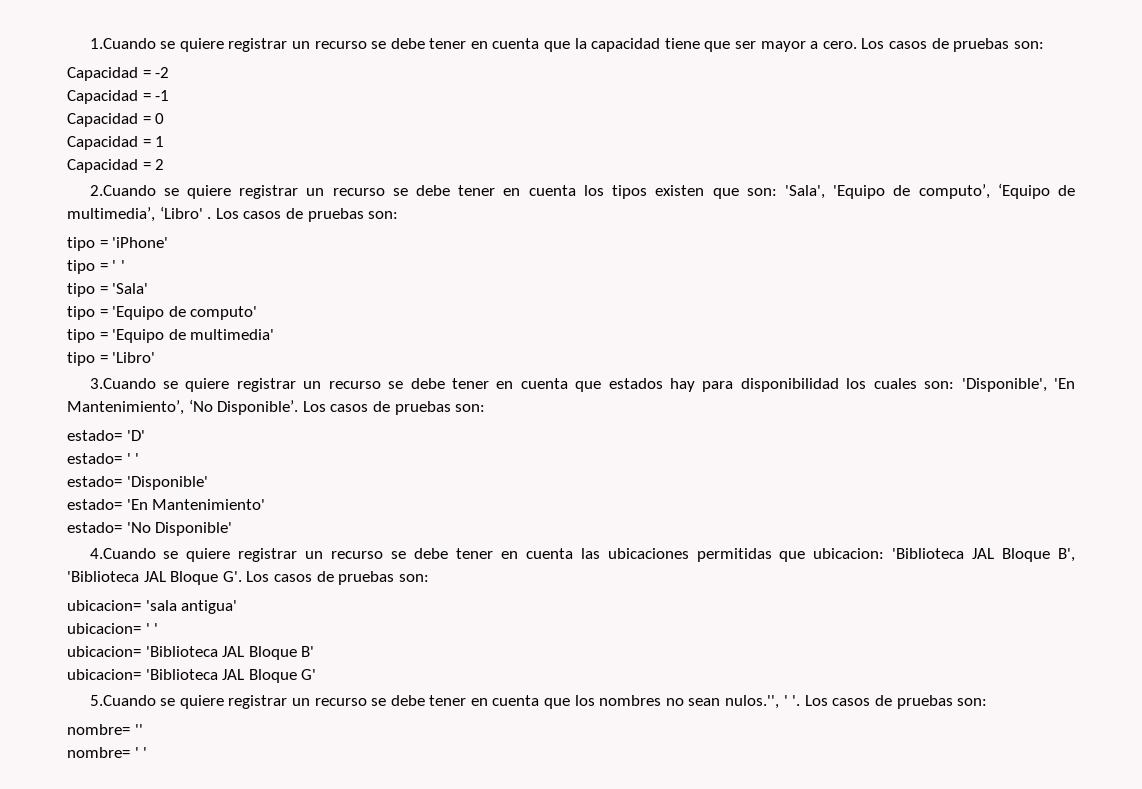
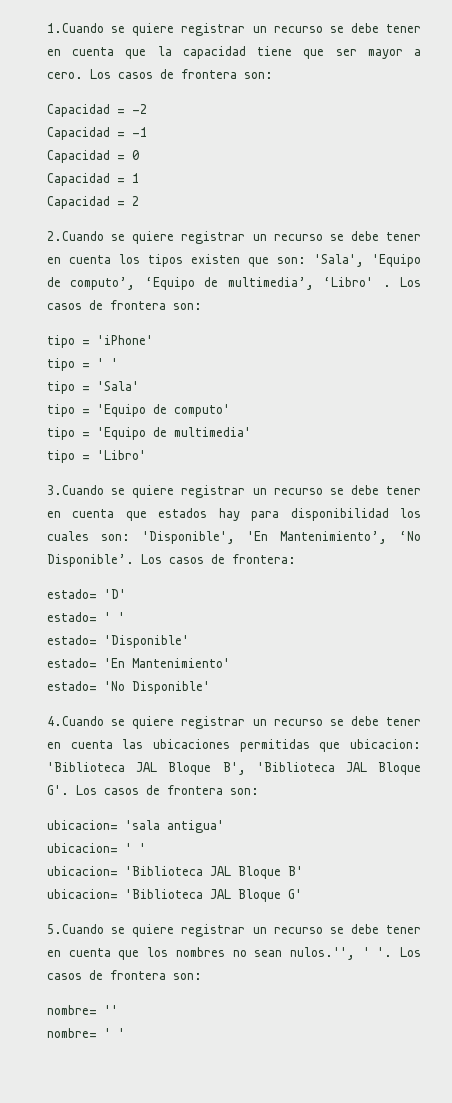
- 1.Cuando se quiere registrar un recurso se debe tener en cuenta que la capacidad tiene que ser mayor a cero. Los casos de pruebas son:
+ 1.Cuando se quiere registrar un recurso se debe tener en cuenta que la capacidad tiene que ser mayor a cero. Los casos de frontera son:
- 2.Cuando se quiere registrar un recurso se debe tener en cuenta los tipos existen que son: 'Sala', 'Equipo de computo’, ‘Equipo de multimedia’, ‘Libro' . Los casos de pruebas son:
+ 2.Cuando se quiere registrar un recurso se debe tener en cuenta los tipos existen que son: 'Sala', 'Equipo de computo’, ‘Equipo de multimedia’, ‘Libro' . Los casos de frontera son:
- 3.Cuando se quiere registrar un recurso se debe tener en cuenta que estados hay para disponibilidad los cuales son: 'Disponible', 'En Mantenimiento’, ‘No Disponible’. Los casos de pruebas son:
+ 3.Cuando se quiere registrar un recurso se debe tener en cuenta que estados hay para disponibilidad los cuales son: 'Disponible', 'En Mantenimiento’, ‘No Disponible’. Los casos de frontera:
- 4.Cuando se quiere registrar un recurso se debe tener en cuenta las ubicaciones permitidas que ubicacion: 'Biblioteca JAL Bloque B', 'Biblioteca JAL Bloque G'. Los casos de pruebas son:
+ 4.Cuando se quiere registrar un recurso se debe tener en cuenta las ubicaciones permitidas que ubicacion: 'Biblioteca JAL Bloque B', 'Biblioteca JAL Bloque G'. Los casos de frontera son:
- 5.Cuando se quiere registrar un recurso se debe tener en cuenta que los nombres no sean nulos.'', ' '. Los casos de pruebas son:
+ 5.Cuando se quiere registrar un recurso se debe tener en cuenta que los nombres no sean nulos.'', ' '. Los casos de frontera son:

